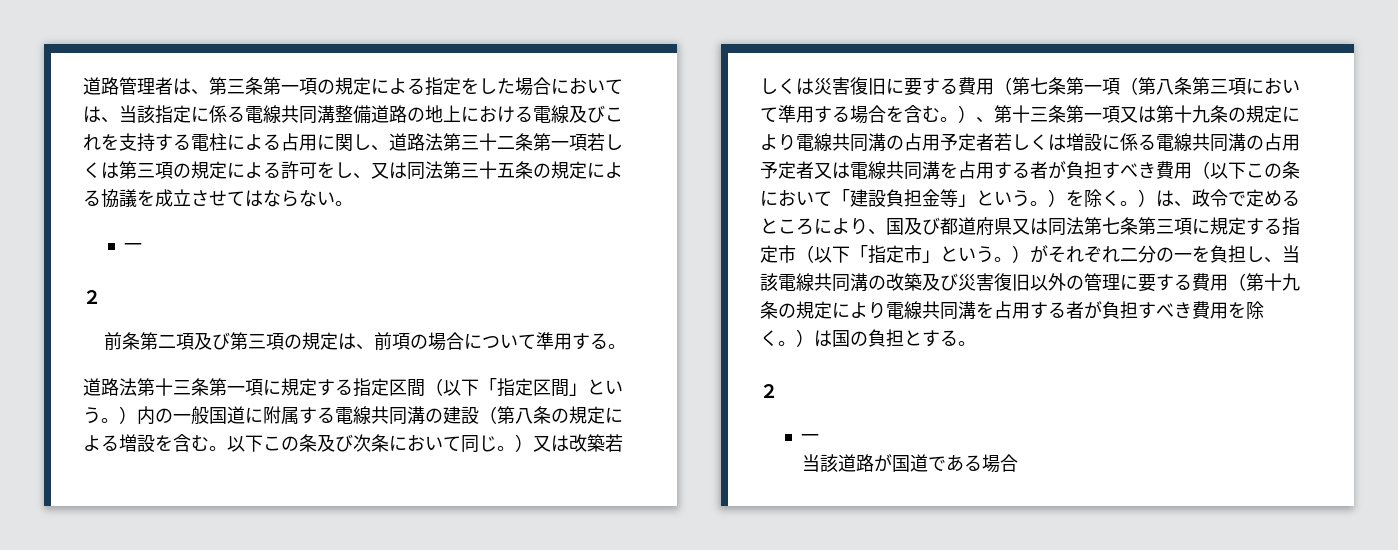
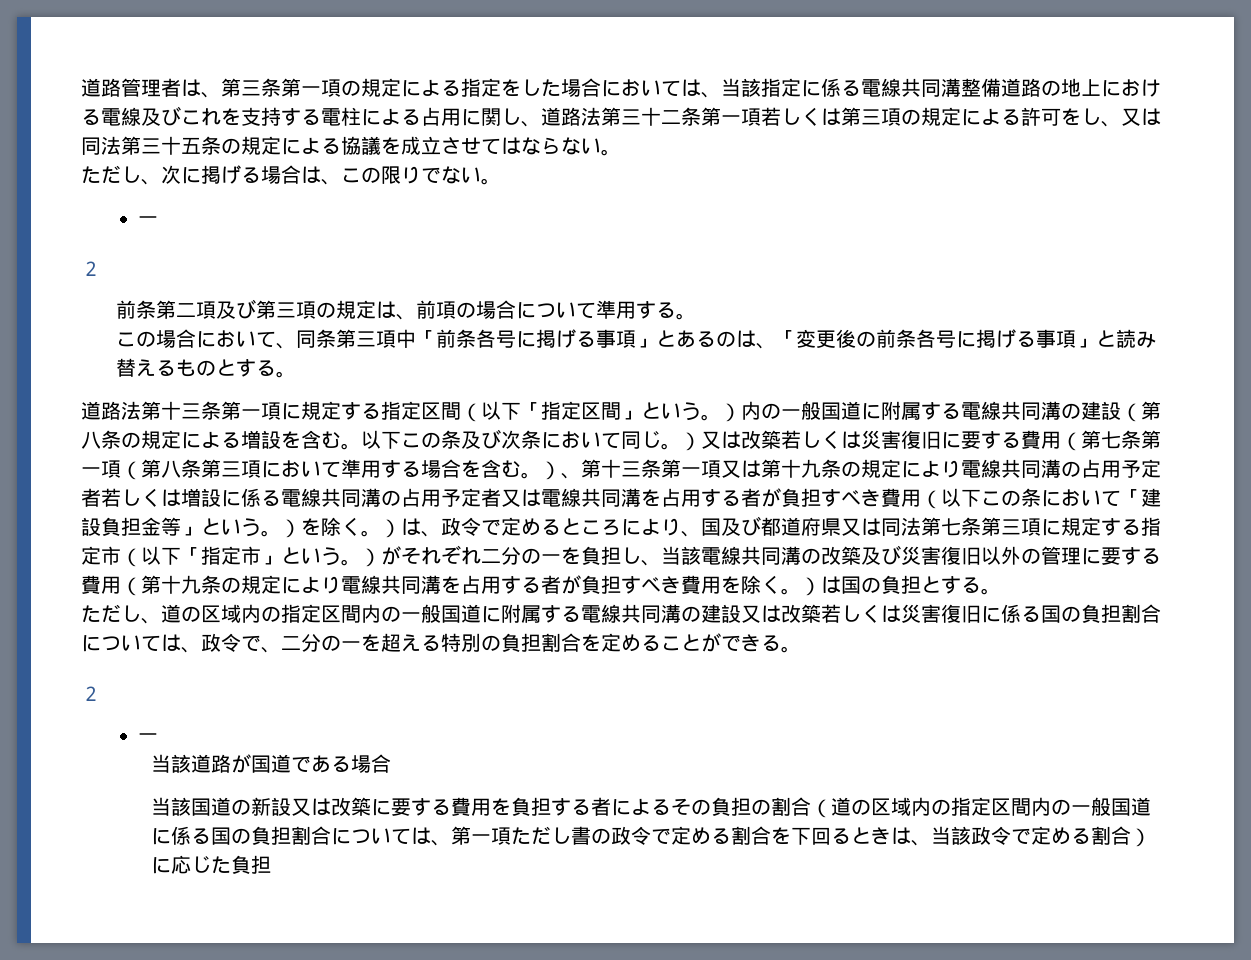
+ ただし、次に掲げる場合は、この限りでない。
+ この場合において、同条第三項中「前条各号に掲げる事項」とあるのは、「変更後の前条各号に掲げる事項」と読み替えるものとする。
+ ただし、道の区域内の指定区間内の一般国道に附属する電線共同溝の建設又は改築若しくは災害復旧に係る国の負担割合については、政令で、二分の一を超える特別の負担割合を定めることができる。
+ 当該国道の新設又は改築に要する費用を負担する者によるその負担の割合（道の区域内の指定区間内の一般国道に係る国の負担割合については、第一項ただし書の政令で定める割合を下回るときは、当該政令で定める割合）に応じた負担

